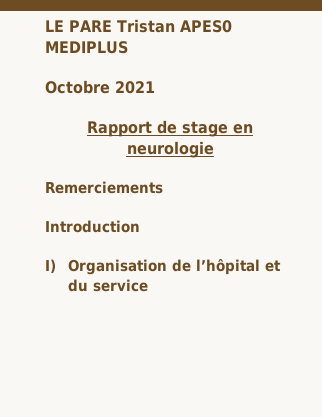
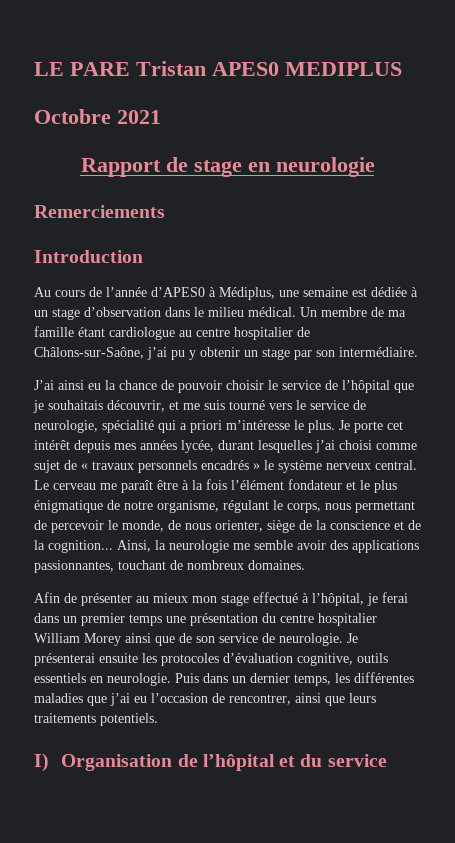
+ Au cours de l’année d’APES0 à Médiplus, une semaine est dédiée à un stage d’observation dans le milieu médical. Un membre de ma famille étant cardiologue au centre hospitalier de Châlons-sur-Saône, j’ai pu y obtenir un stage par son intermédiaire.
+ J’ai ainsi eu la chance de pouvoir choisir le service de l’hôpital que je souhaitais découvrir, et me suis tourné vers le service de neurologie, spécialité qui a priori m’intéresse le plus. Je porte cet intérêt depuis mes années lycée, durant lesquelles j’ai choisi comme sujet de « travaux personnels encadrés » le système nerveux central. Le cerveau me paraît être à la fois l’élément fondateur et le plus énigmatique de notre organisme, régulant le corps, nous permettant de percevoir le monde, de nous orienter, siège de la conscience et de la cognition... Ainsi, la neurologie me semble avoir des applications passionnantes, touchant de nombreux domaines.
+ Afin de présenter au mieux mon stage effectué à l’hôpital, je ferai dans un premier temps une présentation du centre hospitalier William Morey ainsi que de son service de neurologie. Je présenterai ensuite les protocoles d’évaluation cognitive, outils essentiels en neurologie. Puis dans un dernier temps, les différentes maladies que j’ai eu l’occasion de rencontrer, ainsi que leurs traitements potentiels.

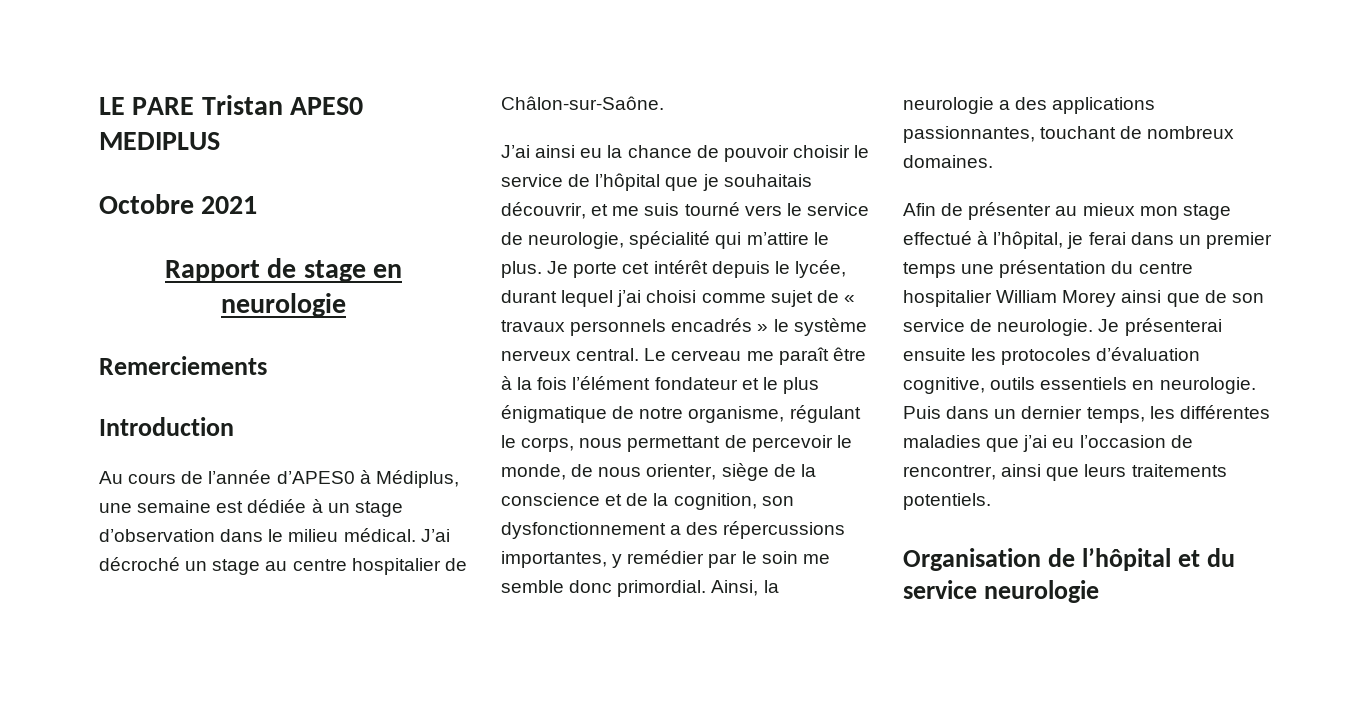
- Un membre de ma famille étant cardiologue au centre hospitalier de Châlons-sur-Saône, j’ai pu y obtenir un stage par son intermédiaire.
+ J’ai décroché un stage au centre hospitalier de Châlon-sur-Saône.
- J’ai ainsi eu la chance de pouvoir choisir le service de l’hôpital que je souhaitais découvrir, et me suis tourné vers le service de neurologie, spécialité qui a priori m’intéresse le plus.
+ J’ai ainsi eu la chance de pouvoir choisir le service de l’hôpital que je souhaitais découvrir, et me suis tourné vers le service de neurologie, spécialité qui m’attire le plus.
- Je porte cet intérêt depuis mes années lycée, durant lesquelles j’ai choisi comme sujet de « travaux personnels encadrés » le système nerveux central.
+ Je porte cet intérêt depuis le lycée, durant lequel j’ai choisi comme sujet de « travaux personnels encadrés » le système nerveux central.
- Le cerveau me paraît être à la fois l’élément fondateur et le plus énigmatique de notre organisme, régulant le corps, nous permettant de percevoir le monde, de nous orienter, siège de la conscience et de la cognition... Ainsi, la neurologie me semble avoir des applications passionnantes, touchant de nombreux domaines.
+ Le cerveau me paraît être à la fois l’élément fondateur et le plus énigmatique de notre organisme, régulant le corps, nous permettant de percevoir le monde, de nous orienter, siège de la conscience et de la cognition, son dysfonctionnement a des répercussions importantes, y remédier par le soin me semble donc primordial. Ainsi, la neurologie a des applications passionnantes, touchant de nombreux domaines.
- I) Organisation de l’hôpital et du service
+ Organisation de l’hôpital et du service neurologie

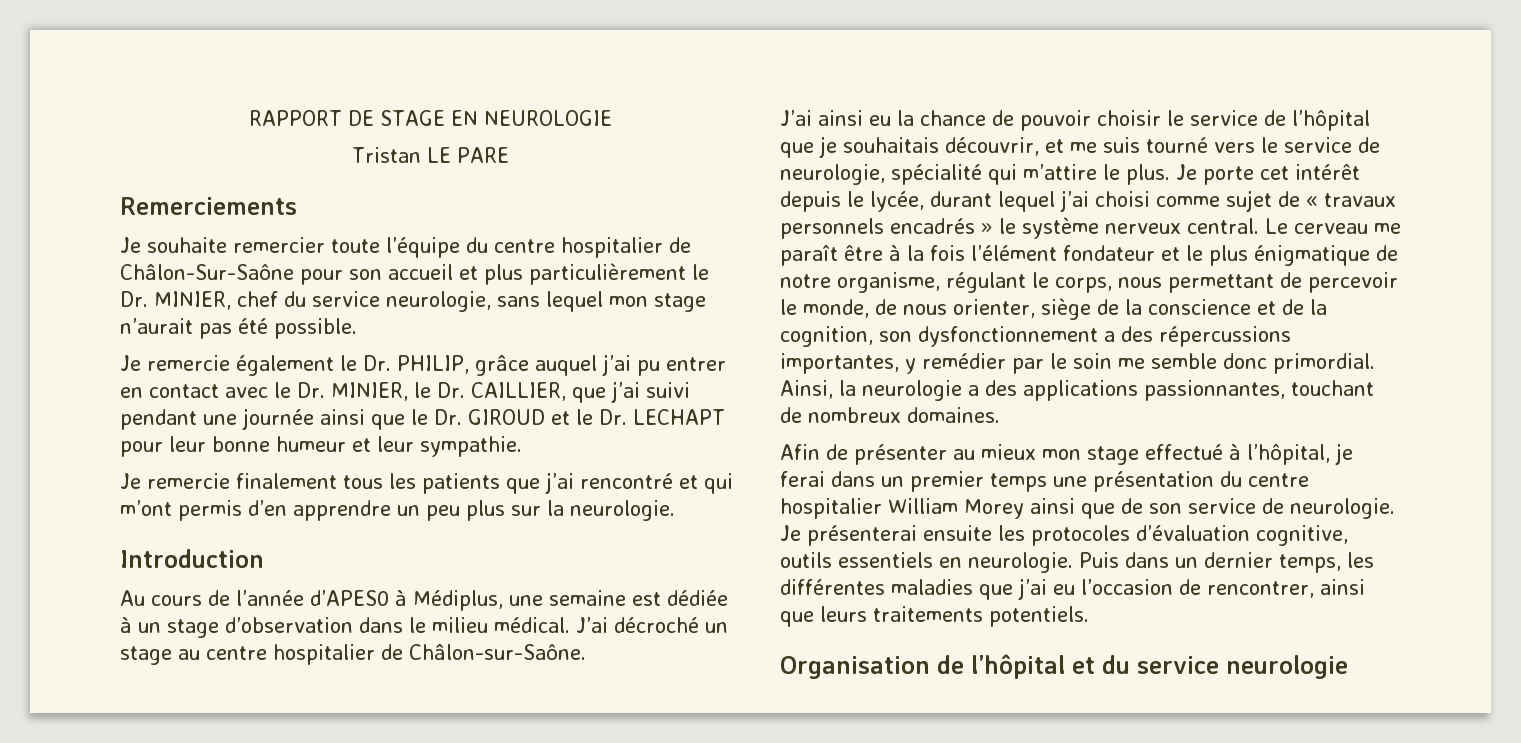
- LE PARE Tristan APES0 MEDIPLUS
- Octobre 2021
- Rapport de stage en neurologie
+ RAPPORT DE STAGE EN NEUROLOGIE
+ Tristan LE PARE
  Remerciements
+ Je souhaite remercier toute l’équipe du centre hospitalier de Châlon-Sur-Saône pour son accueil et plus particulièrement le Dr. MINIER, chef du service neurologie, sans lequel mon stage n’aurait pas été possible.
+ Je remercie également le Dr. PHILIP, grâce auquel j’ai pu entrer en contact avec le Dr. MINIER, le Dr. CAILLIER, que j’ai suivi pendant une journée ainsi que le Dr. GIROUD et le Dr. LECHAPT pour leur bonne humeur et leur sympathie.
+ Je remercie finalement tous les patients que j’ai rencontré et qui m’ont permis d’en apprendre un peu plus sur la neurologie.

